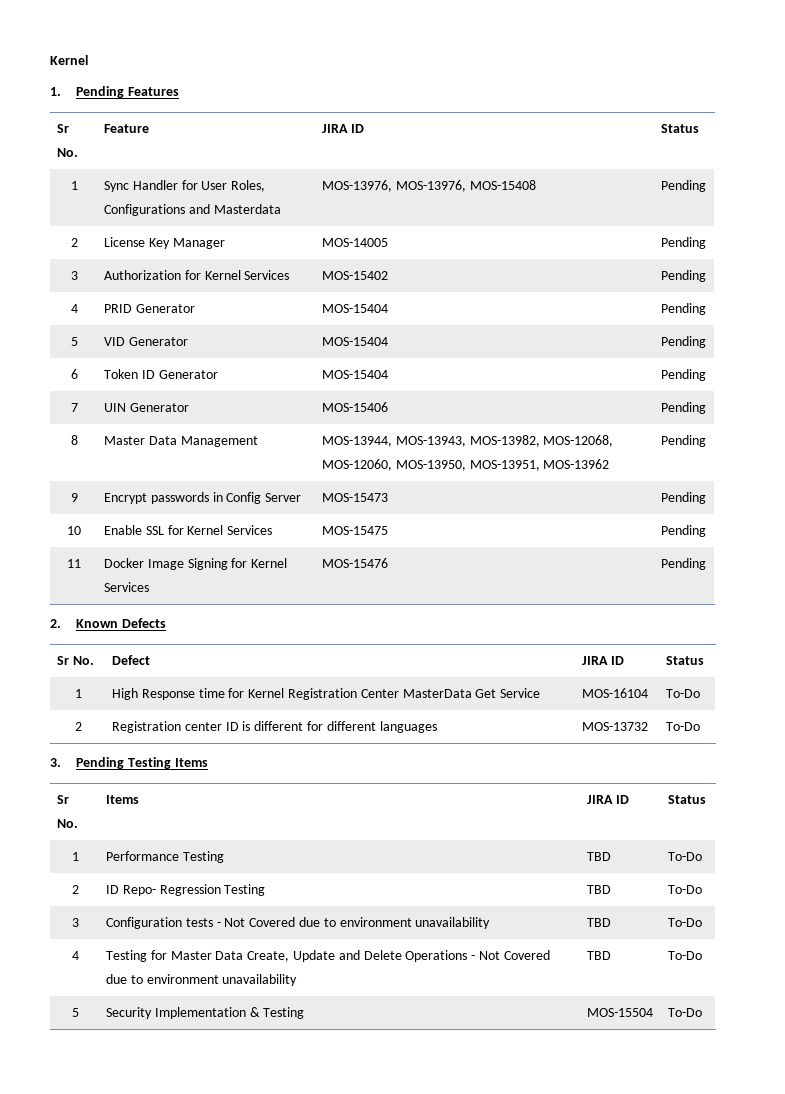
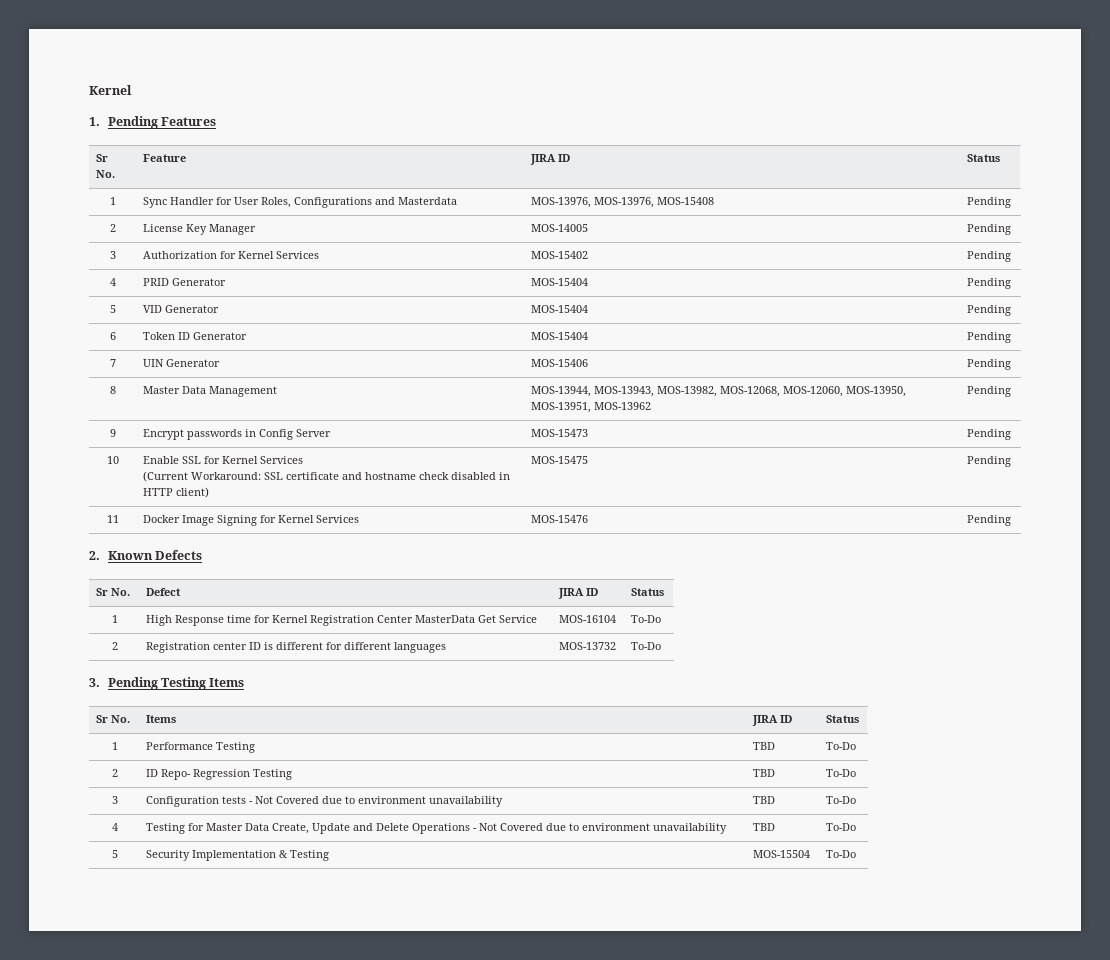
- 10 | Enable SSL for Kernel Services | MOS-15475 | Pending
+ 10 | Enable SSL for Kernel Services
+ (Current Workaround: SSL certificate and hostname check disabled in HTTP client) | MOS-15475 | Pending

